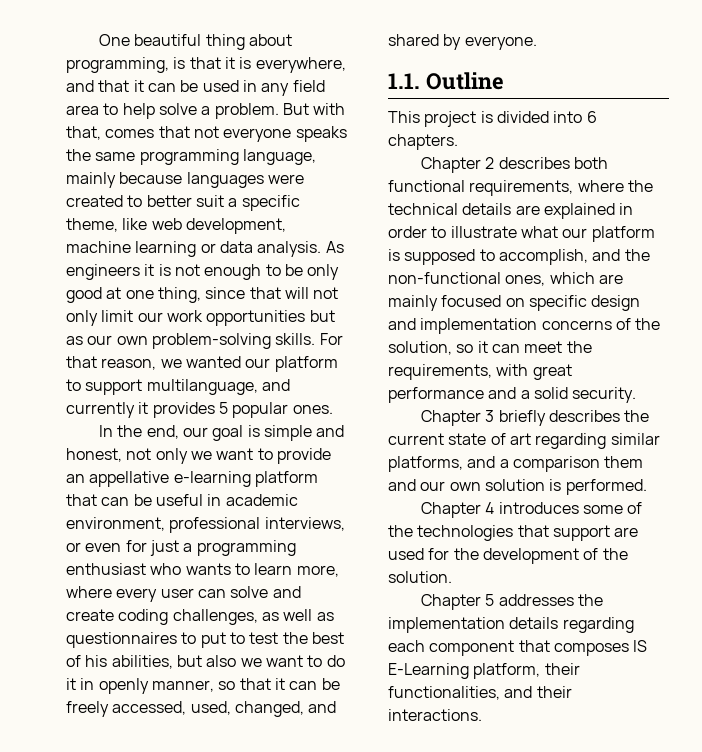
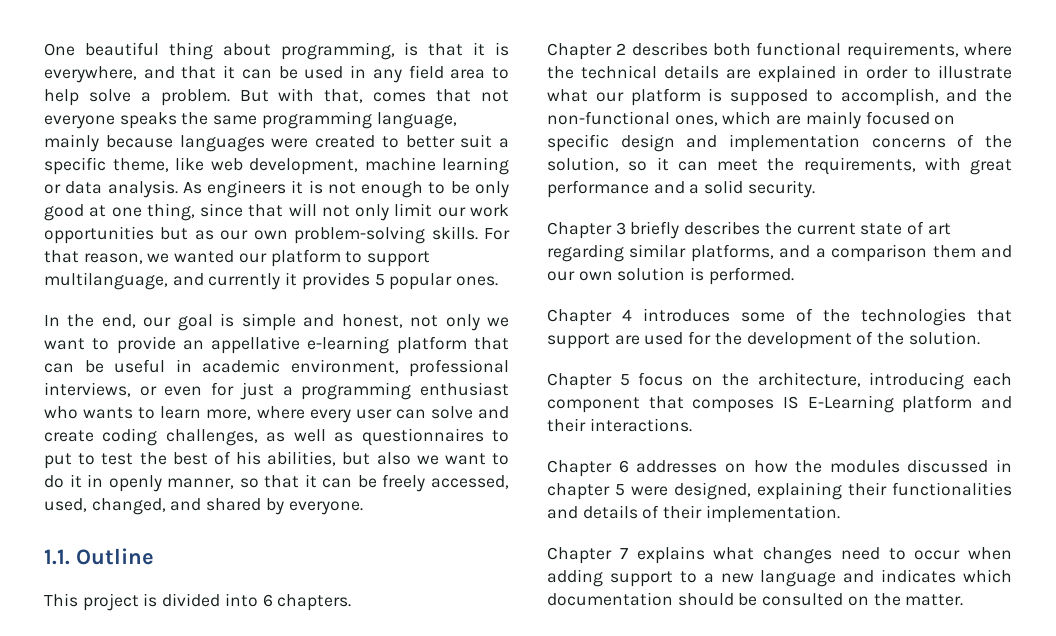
- Chapter 5 addresses the implementation details regarding each component that composes IS E-Learning platform, their functionalities, and their interactions.
+ Chapter 5 focus on the architecture, introducing each component that composes IS E-Learning platform and their interactions.
+ Chapter 6 addresses on how the modules discussed in chapter 5 were designed, explaining their functionalities and details of their implementation.
+ Chapter 7 explains what changes need to occur when adding support to a new language and indicates which documentation should be consulted on the matter.

